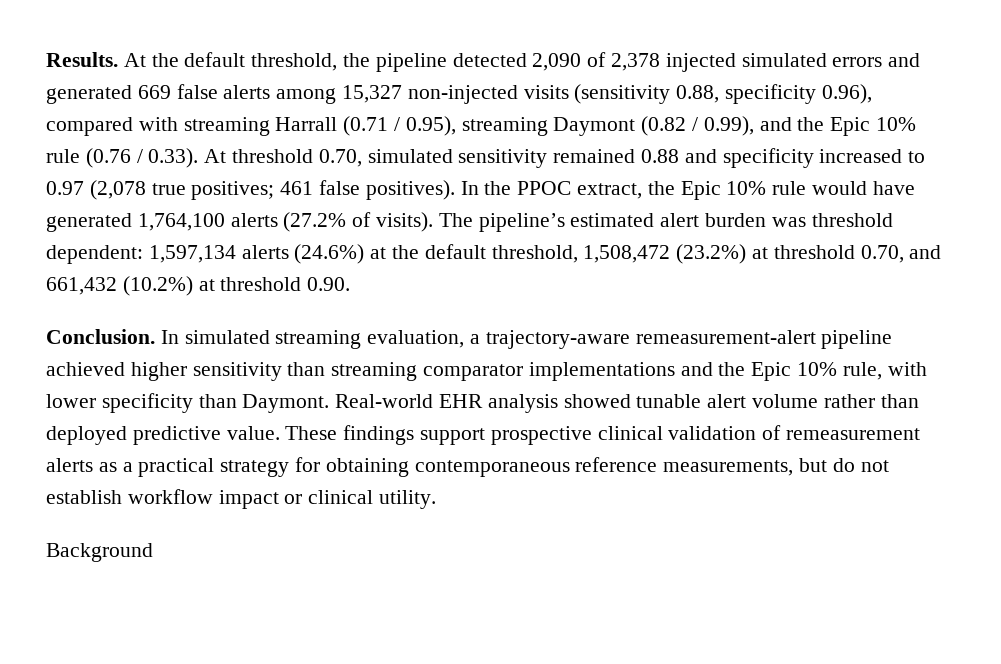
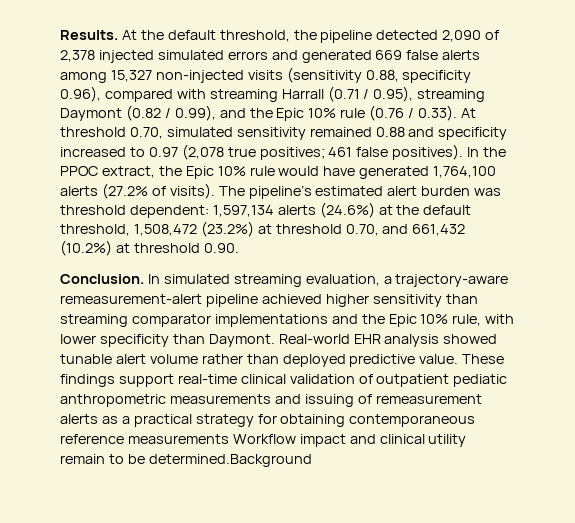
- These findings support prospective clinical validation of remeasurement alerts as a practical strategy for obtaining contemporaneous reference measurements, but do not establish workflow impact or clinical utility.
- Background
+ These findings support real-time clinical validation of outpatient pediatic anthropometric measurements and issuing of remeasurement alerts as a practical strategy for obtaining contemporaneous reference measurements Workflow impact and clinical utility remain to be determined.Background

